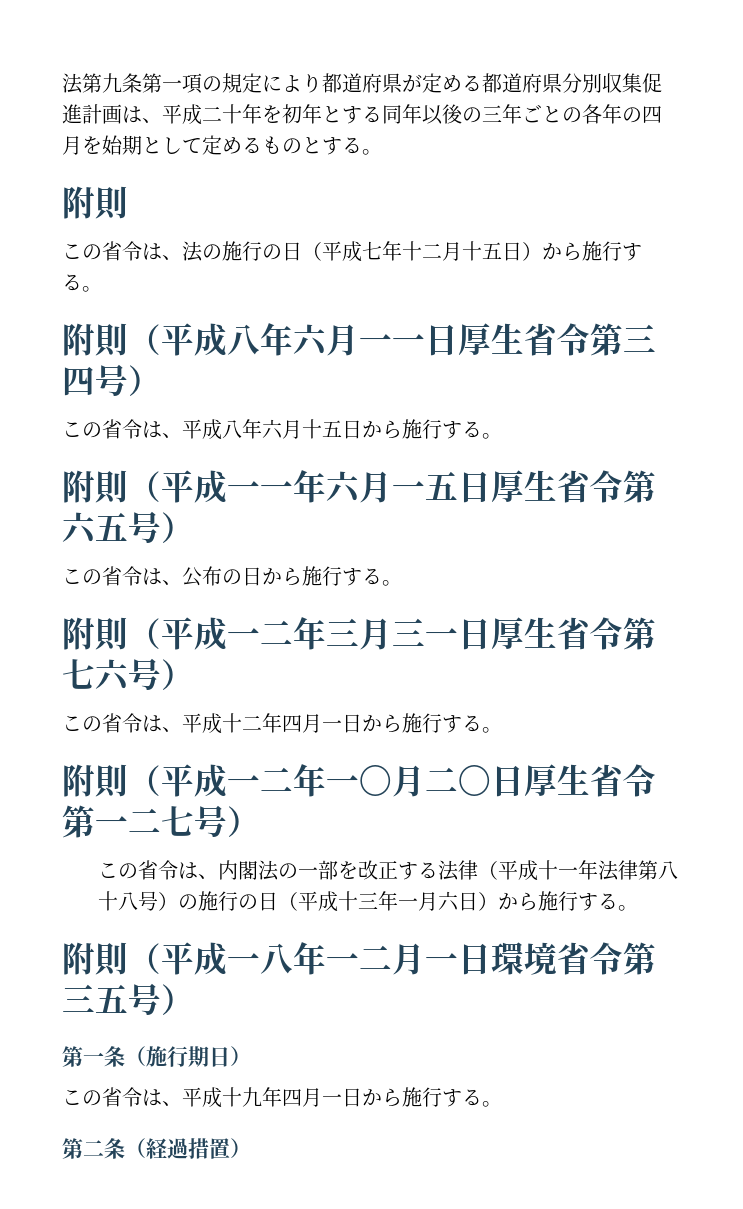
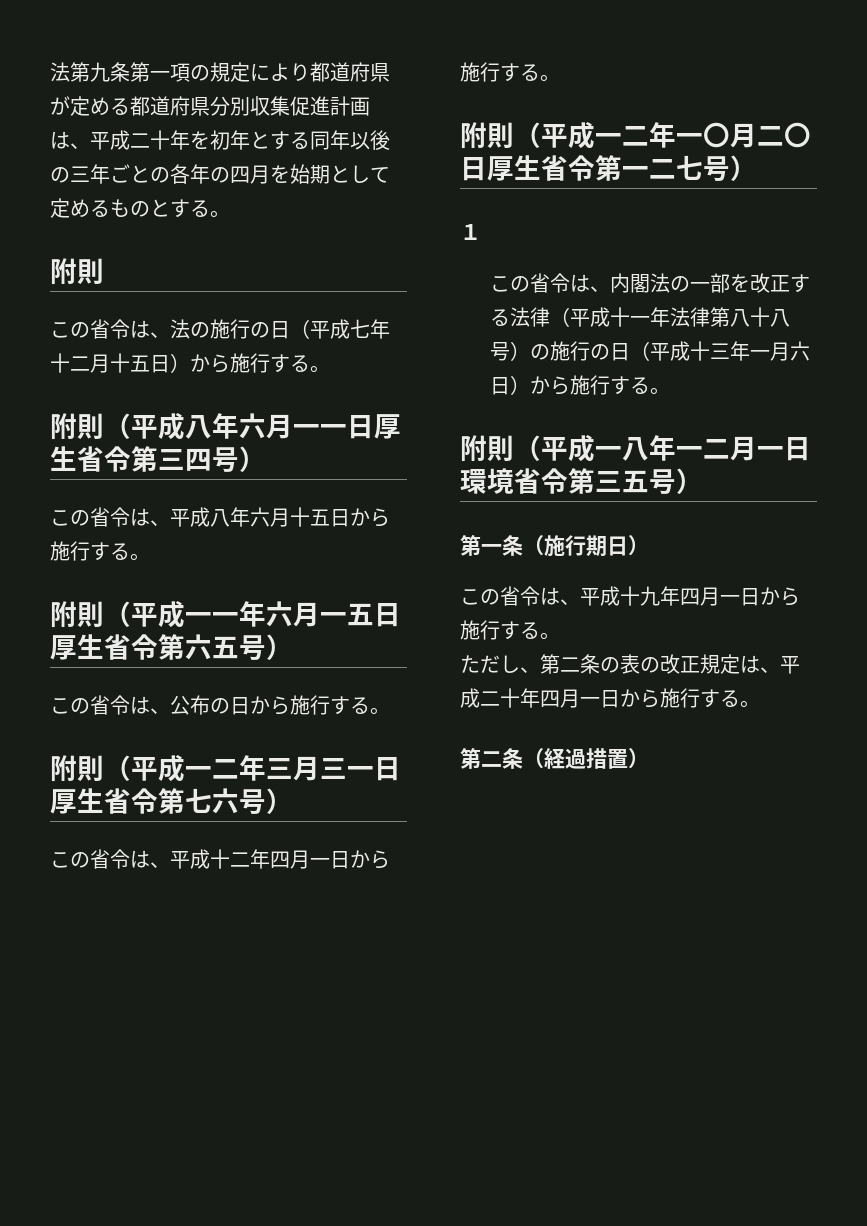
+ １
+ ただし、第二条の表の改正規定は、平成二十年四月一日から施行する。

